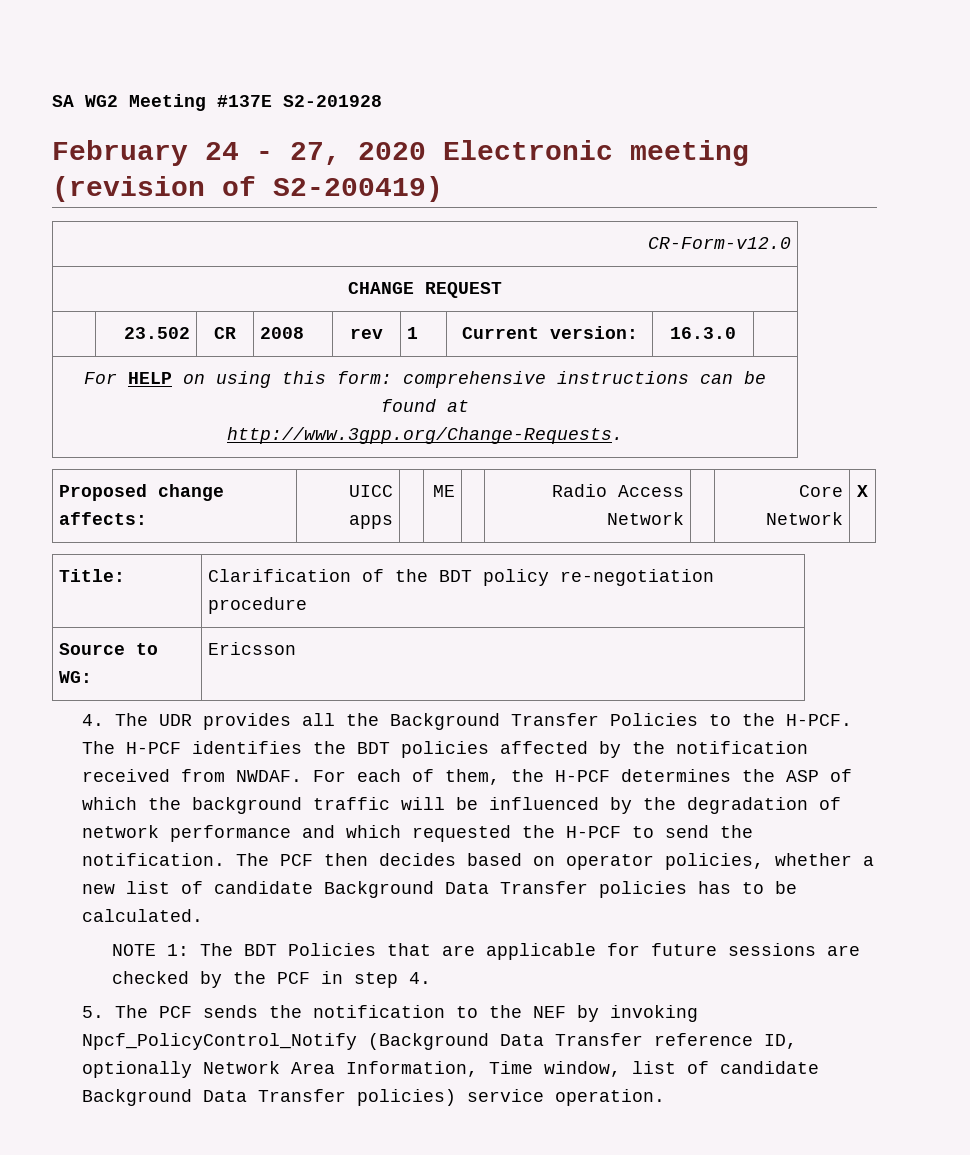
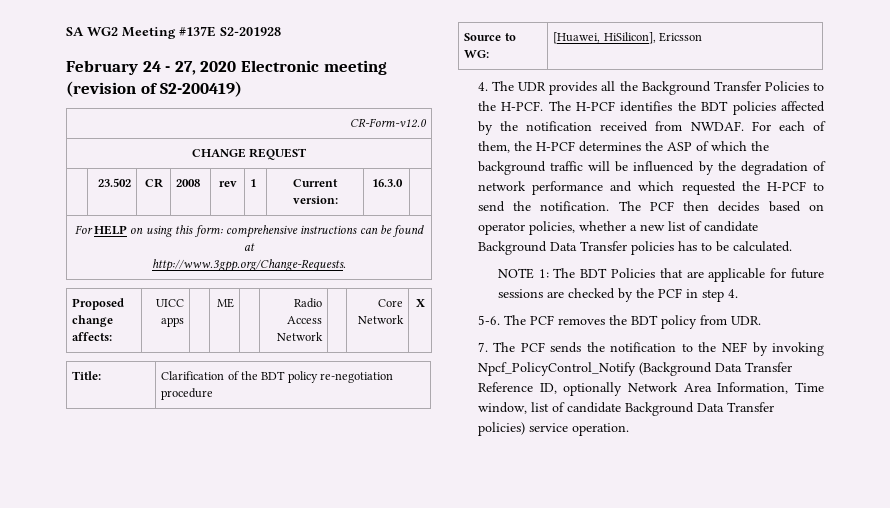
- Source to WG: | Ericsson
+ Source to WG: | [Huawei, HiSilicon], Ericsson
- 5. The PCF sends the notification to the NEF by invoking Npcf_PolicyControl_Notify (Background Data Transfer reference ID, optionally Network Area Information, Time window, list of candidate Background Data Transfer policies) service operation.
+ 5-6. The PCF removes the BDT policy from UDR.
+ 7. The PCF sends the notification to the NEF by invoking Npcf_PolicyControl_Notify (Background Data Transfer Reference ID, optionally Network Area Information, Time window, list of candidate Background Data Transfer policies) service operation.

